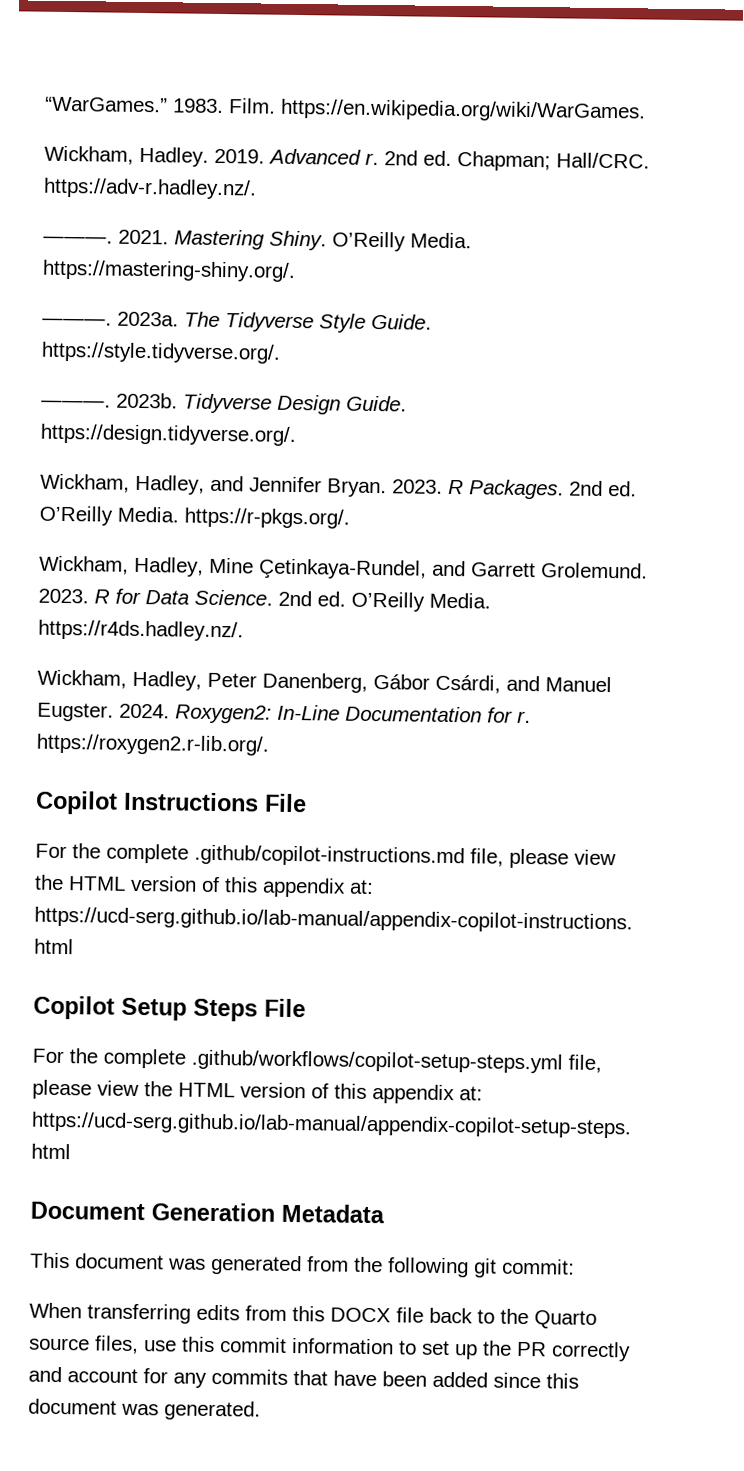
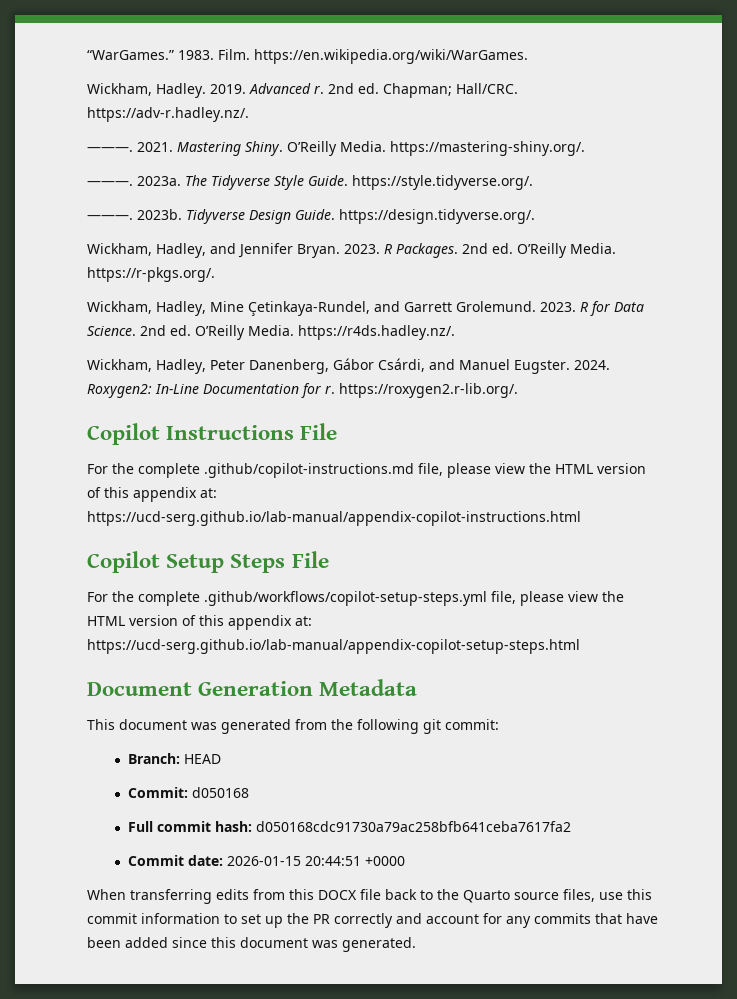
+ Branch: HEAD
+ Commit: d050168
+ Full commit hash: d050168cdc91730a79ac258bfb641ceba7617fa2
+ Commit date: 2026-01-15 20:44:51 +0000

